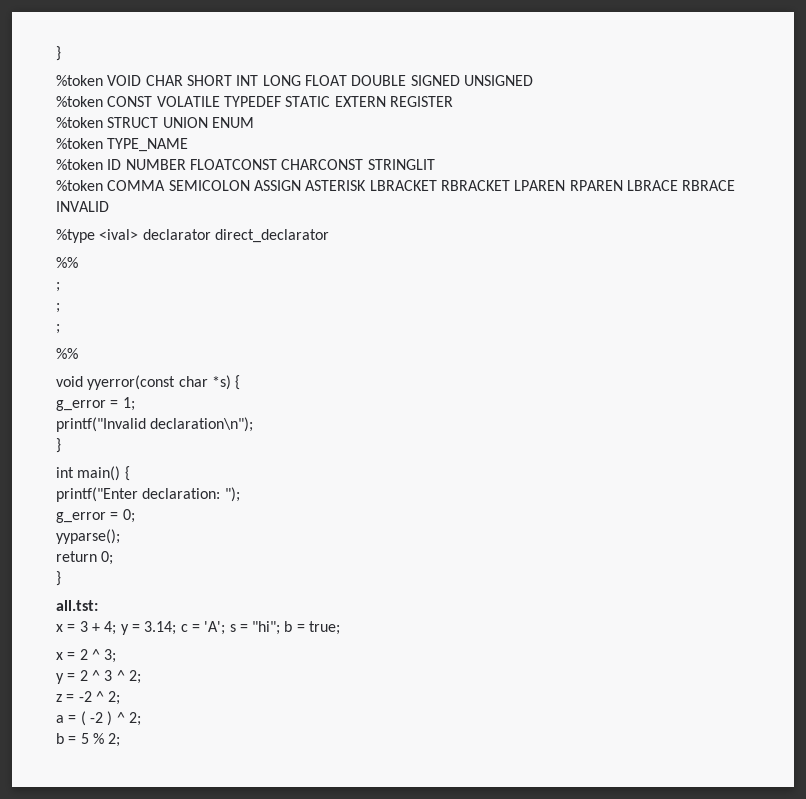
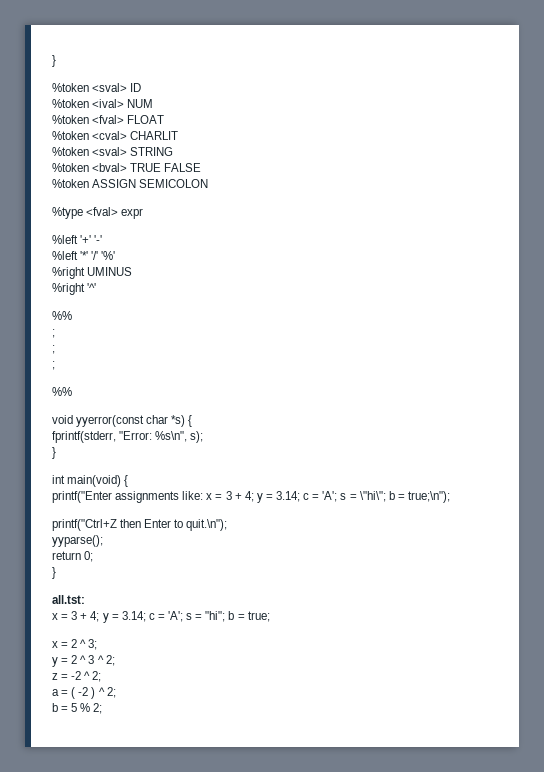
- %token VOID CHAR SHORT INT LONG FLOAT DOUBLE SIGNED UNSIGNED
- %token CONST VOLATILE TYPEDEF STATIC EXTERN REGISTER
- %token STRUCT UNION ENUM
- %token TYPE_NAME
- %token ID NUMBER FLOATCONST CHARCONST STRINGLIT
- %token COMMA SEMICOLON ASSIGN ASTERISK LBRACKET RBRACKET LPAREN RPAREN LBRACE RBRACE INVALID
- %type <ival> declarator direct_declarator
+ %token <sval> ID
+ %token <ival> NUM
+ %token <fval> FLOAT
+ %token <cval> CHARLIT
+ %token <sval> STRING
+ %token <bval> TRUE FALSE
+ %token ASSIGN SEMICOLON
+ %type <fval> expr
+ %left '+' '-'
+ %left '*' '/' '%'
+ %right UMINUS
+ %right '^'
- g_error = 1;
- printf("Invalid declaration\n");
+ fprintf(stderr, "Error: %s\n", s);
- int main() {
+ int main(void) {
- printf("Enter declaration: ");
- g_error = 0;
+ printf("Enter assignments like: x = 3 + 4; y = 3.14; c = 'A'; s = \"hi\"; b = true;\n");
+ printf("Ctrl+Z then Enter to quit.\n");

